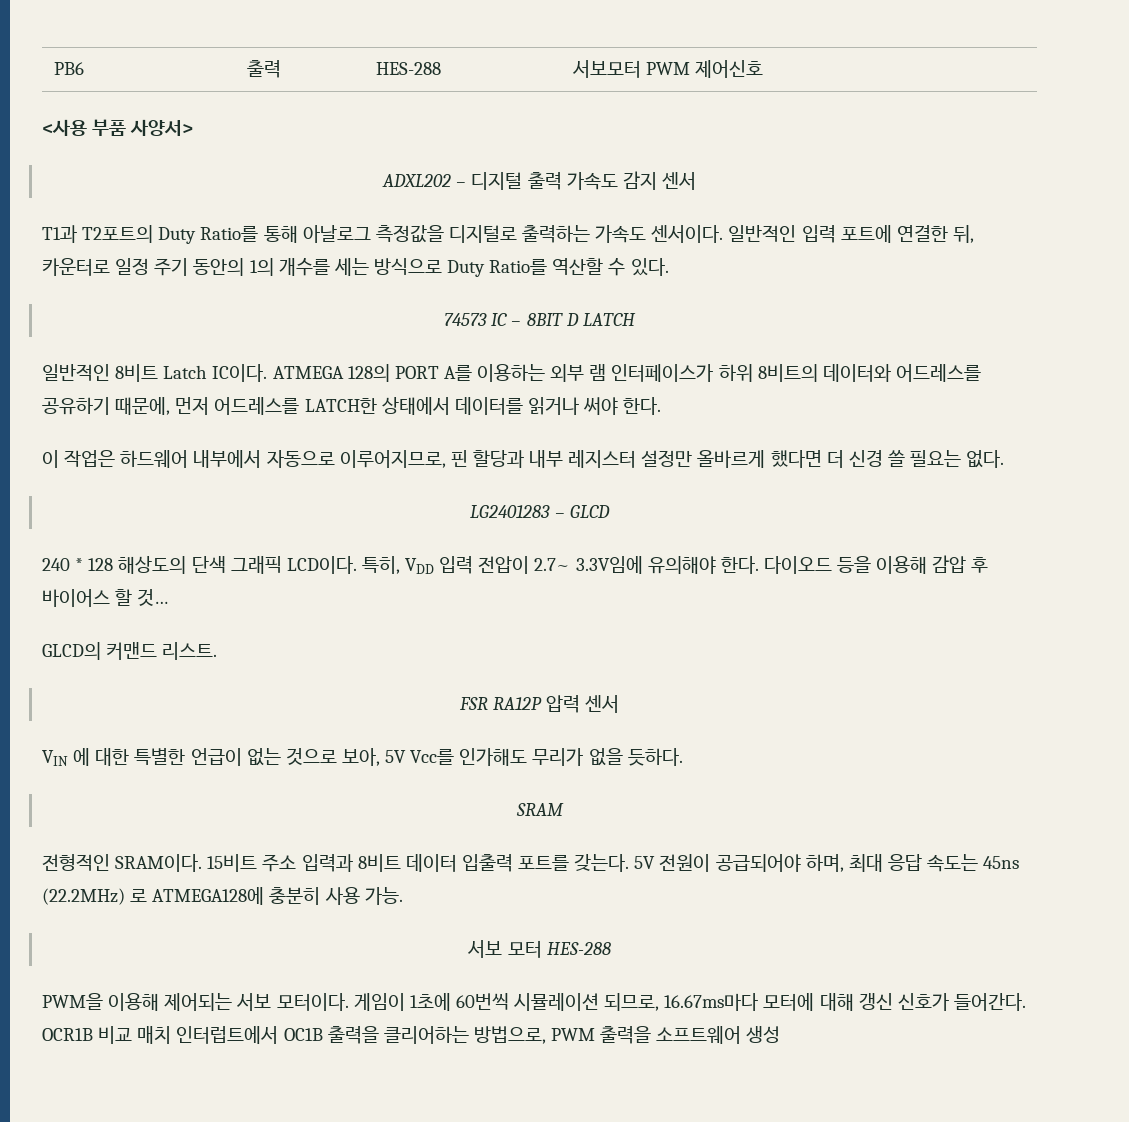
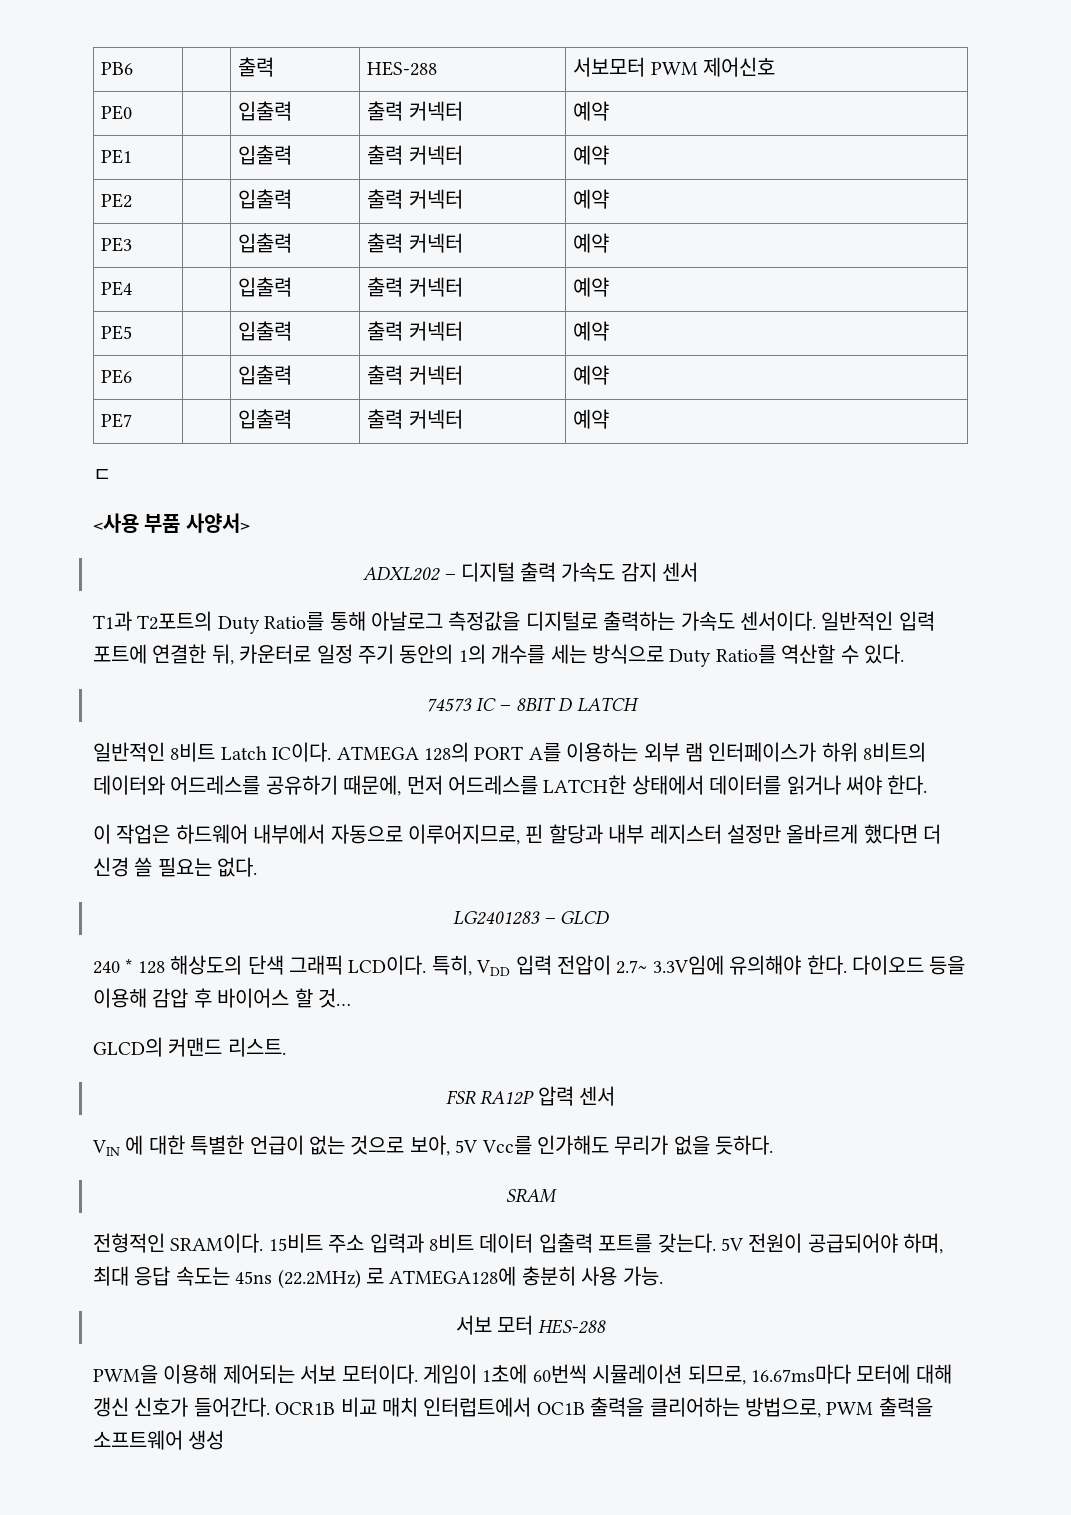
+ PE0 | | 입출력 | 출력 커넥터 | 예약
+ PE1 | | 입출력 | 출력 커넥터 | 예약
+ PE2 | | 입출력 | 출력 커넥터 | 예약
+ PE3 | | 입출력 | 출력 커넥터 | 예약
+ PE4 | | 입출력 | 출력 커넥터 | 예약
+ PE5 | | 입출력 | 출력 커넥터 | 예약
+ PE6 | | 입출력 | 출력 커넥터 | 예약
+ PE7 | | 입출력 | 출력 커넥터 | 예약
+ ㄷ

